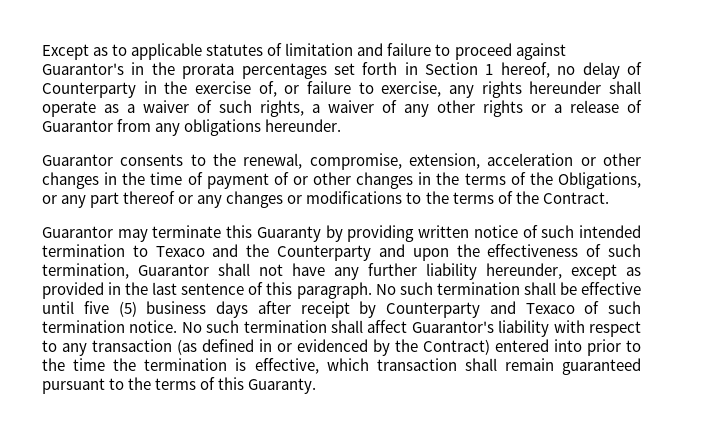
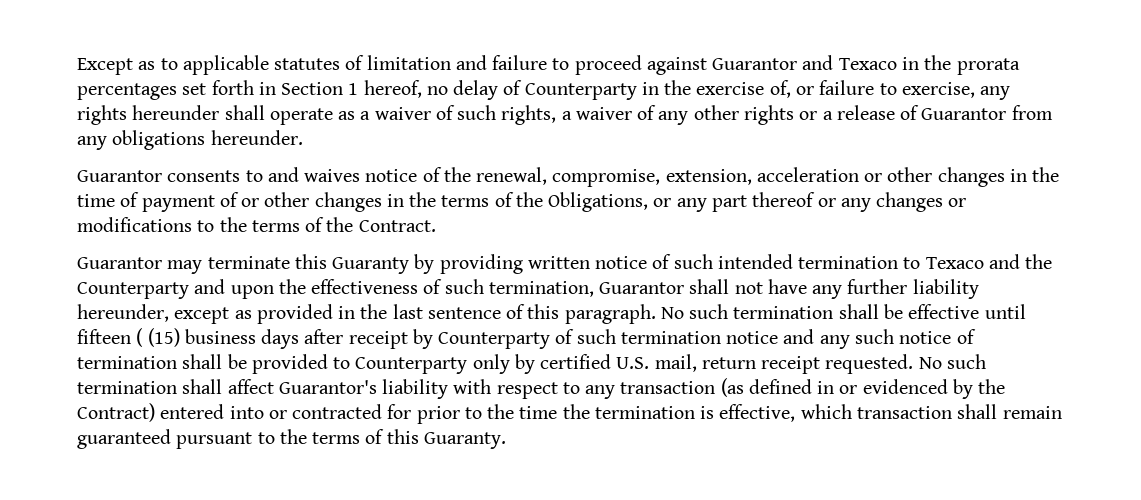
- Except as to applicable statutes of limitation and failure to proceed against Guarantor's in the prorata percentages set forth in Section 1 hereof, no delay of Counterparty in the exercise of, or failure to exercise, any rights hereunder shall operate as a waiver of such rights, a waiver of any other rights or a release of Guarantor from any obligations hereunder.
+ Except as to applicable statutes of limitation and failure to proceed against Guarantor and Texaco in the prorata percentages set forth in Section 1 hereof, no delay of Counterparty in the exercise of, or failure to exercise, any rights hereunder shall operate as a waiver of such rights, a waiver of any other rights or a release of Guarantor from any obligations hereunder.
- Guarantor consents to the renewal, compromise, extension, acceleration or other changes in the time of payment of or other changes in the terms of the Obligations, or any part thereof or any changes or modifications to the terms of the Contract.
+ Guarantor consents to and waives notice of the renewal, compromise, extension, acceleration or other changes in the time of payment of or other changes in the terms of the Obligations, or any part thereof or any changes or modifications to the terms of the Contract.
- No such termination shall be effective until five (5) business days after receipt by Counterparty and Texaco of such termination notice.
+ No such termination shall be effective until fifteen ( (15) business days after receipt by Counterparty of such termination notice and any such notice of termination shall be provided to Counterparty only by certified U.S. mail, return receipt requested.
- No such termination shall affect Guarantor's liability with respect to any transaction (as defined in or evidenced by the Contract) entered into prior to the time the termination is effective, which transaction shall remain guaranteed pursuant to the terms of this Guaranty.
+ No such termination shall affect Guarantor's liability with respect to any transaction (as defined in or evidenced by the Contract) entered into or contracted for prior to the time the termination is effective, which transaction shall remain guaranteed pursuant to the terms of this Guaranty.

